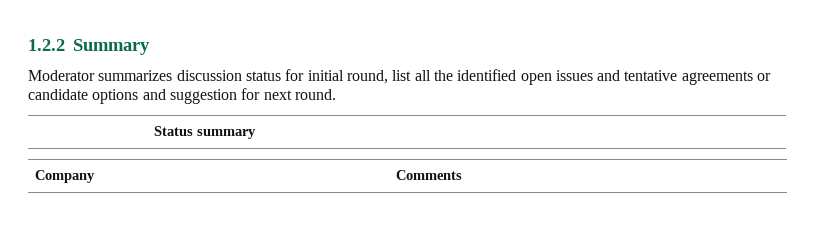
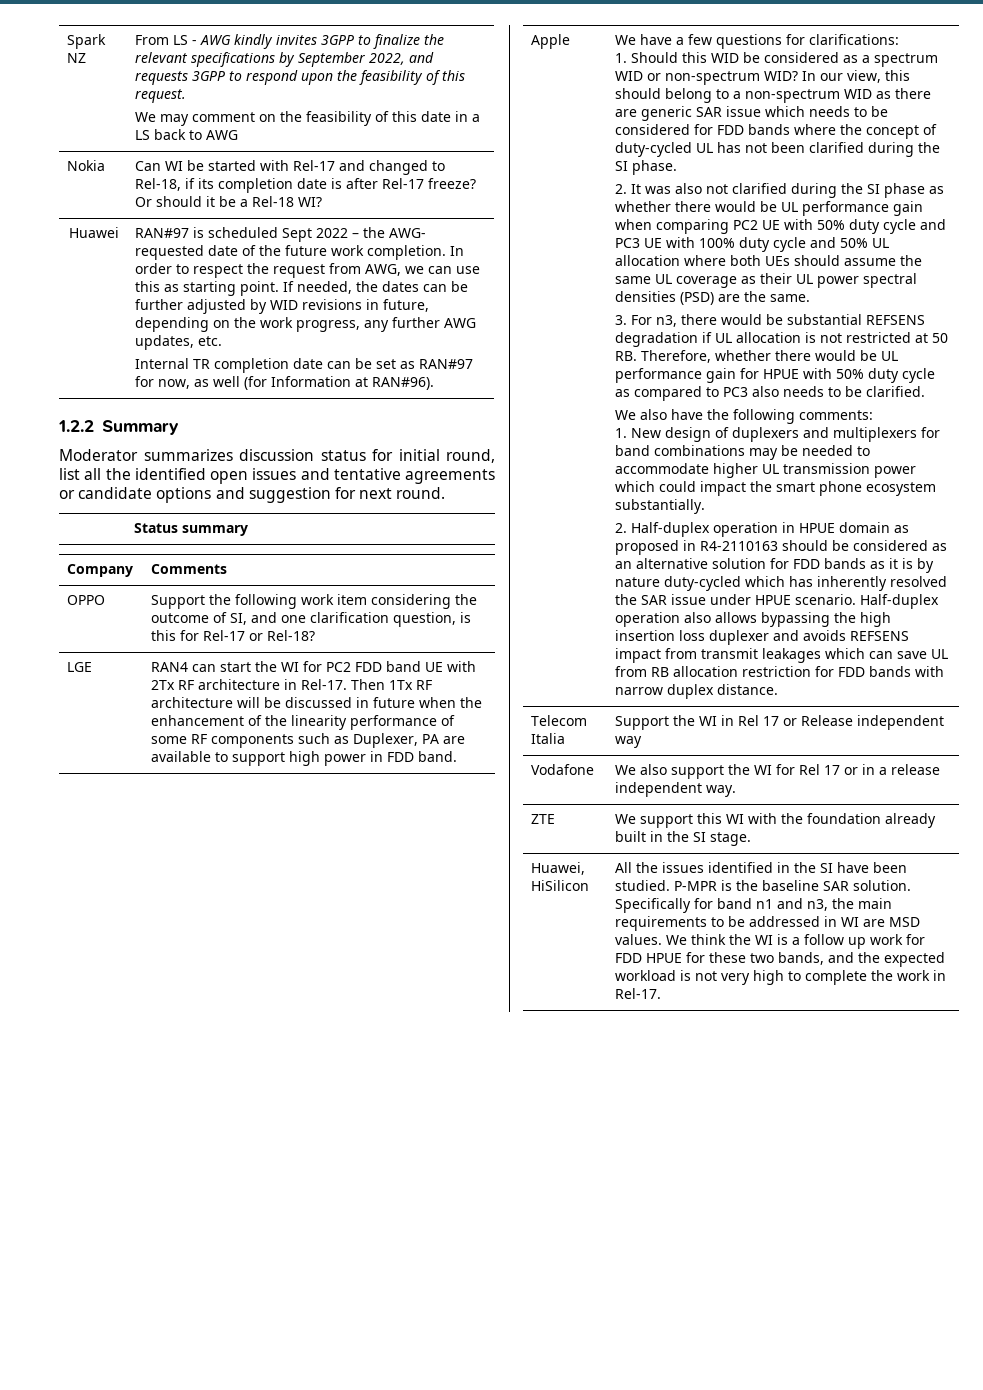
+ Spark NZ | From LS - AWG kindly invites 3GPP to finalize the relevant specifications by September 2022, and requests 3GPP to respond upon the feasibility of this request.
+ We may comment on the feasibility of this date in a LS back to AWG
+ Nokia | Can WI be started with Rel-17 and changed to Rel-18, if its completion date is after Rel-17 freeze? Or should it be a Rel-18 WI?
+ Huawei | RAN#97 is scheduled Sept 2022 – the AWG- requested date of the future work completion. In order to respect the request from AWG, we can use this as starting point. If needed, the dates can be further adjusted by WID revisions in future, depending on the work progress, any further AWG updates, etc.
+ Internal TR completion date can be set as RAN#97 for now, as well (for Information at RAN#96).
+ OPPO | Support the following work item considering the outcome of SI, and one clarification question, is this for Rel-17 or Rel-18?
+ LGE | RAN4 can start the WI for PC2 FDD band UE with 2Tx RF architecture in Rel-17. Then 1Tx RF architecture will be discussed in future when the enhancement of the linearity performance of some RF components such as Duplexer, PA are available to support high power in FDD band.
+ Apple | We have a few questions for clarifications:
+ 1. Should this WID be considered as a spectrum WID or non-spectrum WID? In our view, this should belong to a non-spectrum WID as there are generic SAR issue which needs to be considered for FDD bands where the concept of duty-cycled UL has not been clarified during the SI phase.
+ 2. It was also not clarified during the SI phase as whether there would be UL performance gain when comparing PC2 UE with 50% duty cycle and PC3 UE with 100% duty cycle and 50% UL allocation where both UEs should assume the same UL coverage as their UL power spectral densities (PSD) are the same.
+ 3. For n3, there would be substantial REFSENS degradation if UL allocation is not restricted at 50 RB. Therefore, whether there would be UL performance gain for HPUE with 50% duty cycle as compared to PC3 also needs to be clarified.
+ We also have the following comments:
+ 1. New design of duplexers and multiplexers for band combinations may be needed to accommodate higher UL transmission power which could impact the smart phone ecosystem substantially.
+ 2. Half-duplex operation in HPUE domain as proposed in R4-2110163 should be considered as an alternative solution for FDD bands as it is by nature duty-cycled which has inherently resolved the SAR issue under HPUE scenario. Half-duplex operation also allows bypassing the high insertion loss duplexer and avoids REFSENS impact from transmit leakages which can save UL from RB allocation restriction for FDD bands with narrow duplex distance.
+ Telecom Italia | Support the WI in Rel 17 or Release independent way
+ Vodafone | We also support the WI for Rel 17 or in a release independent way.
+ ZTE | We support this WI with the foundation already built in the SI stage.
+ Huawei, HiSilicon | All the issues identified in the SI have been studied. P-MPR is the baseline SAR solution. Specifically for band n1 and n3, the main requirements to be addressed in WI are MSD values. We think the WI is a follow up work for FDD HPUE for these two bands, and the expected workload is not very high to complete the work in Rel-17.

